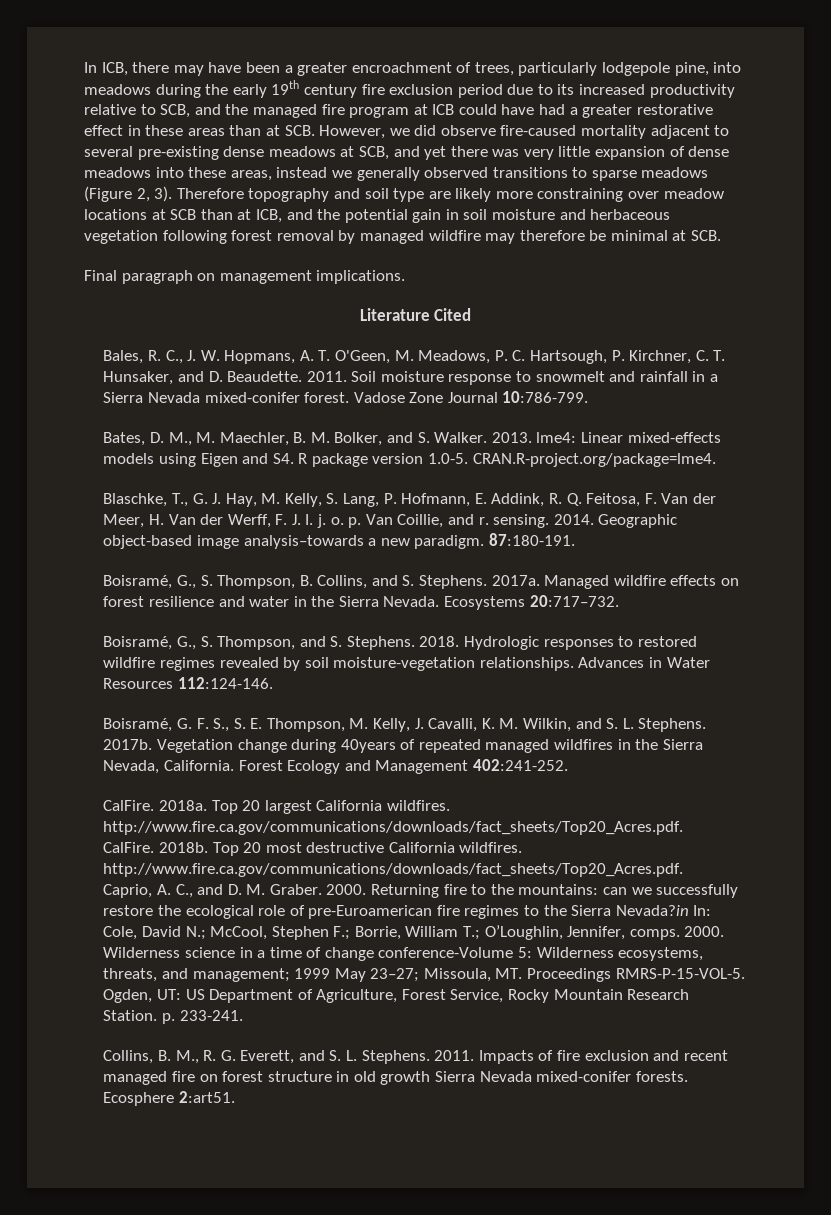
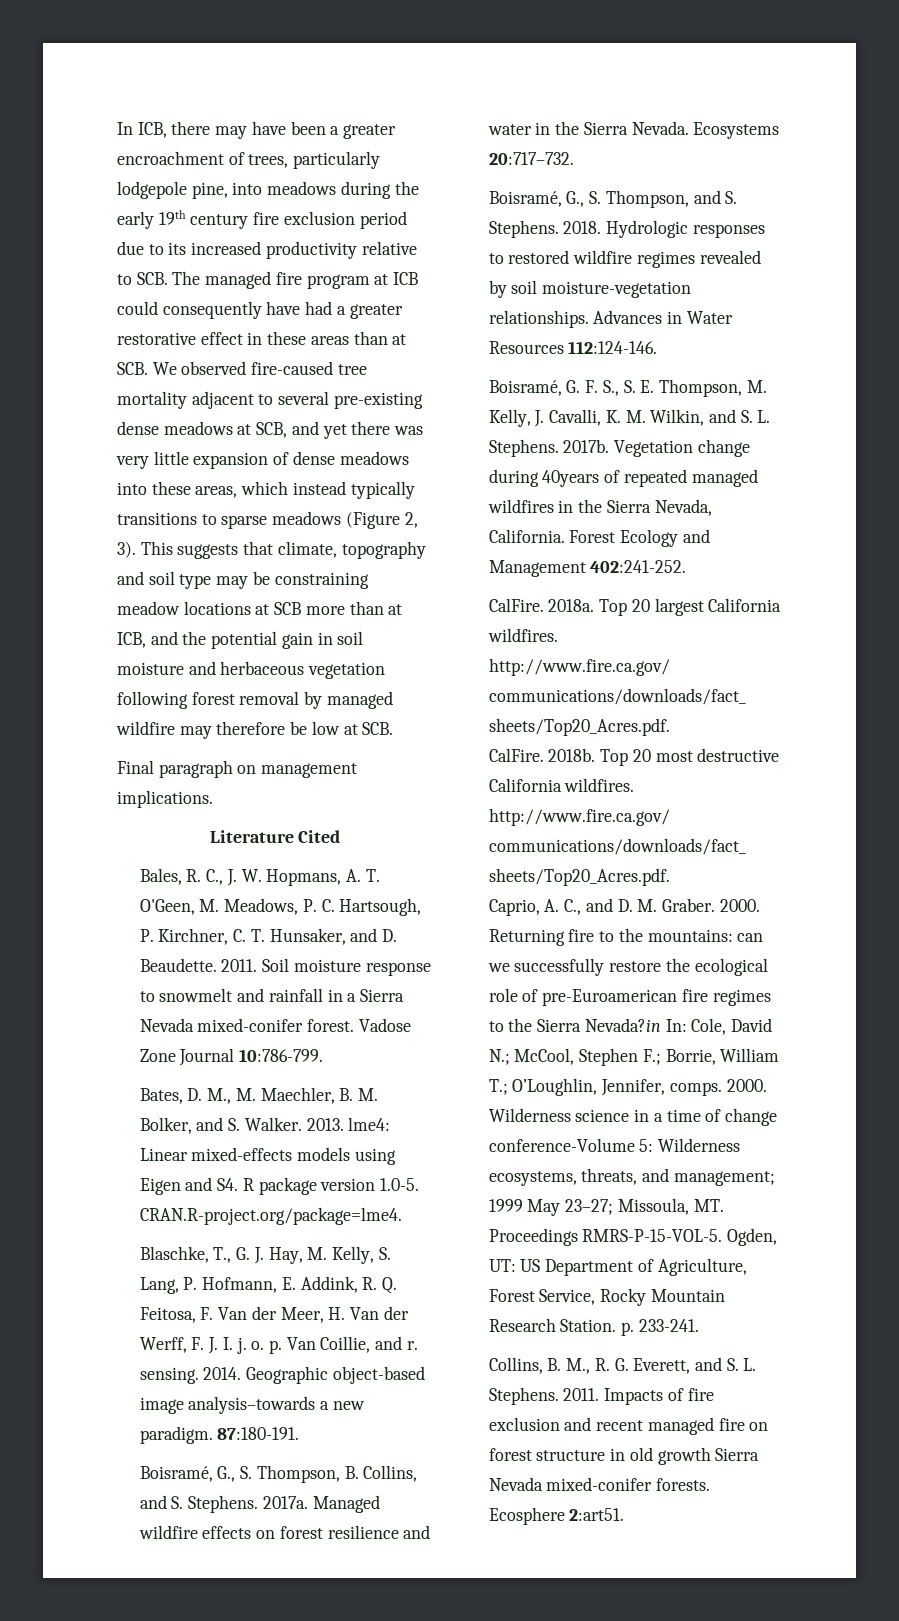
- In ICB, there may have been a greater encroachment of trees, particularly lodgepole pine, into meadows during the early 19th century fire exclusion period due to its increased productivity relative to SCB, and the managed fire program at ICB could have had a greater restorative effect in these areas than at SCB. However, we did observe fire-caused mortality adjacent to several pre-existing dense meadows at SCB, and yet there was very little expansion of dense meadows into these areas, instead we generally observed transitions to sparse meadows (Figure 2, 3).
+ In ICB, there may have been a greater encroachment of trees, particularly lodgepole pine, into meadows during the early 19th century fire exclusion period due to its increased productivity relative to SCB. The managed fire program at ICB could consequently have had a greater restorative effect in these areas than at SCB. We observed fire-caused tree mortality adjacent to several pre-existing dense meadows at SCB, and yet there was very little expansion of dense meadows into these areas, which instead typically transitions to sparse meadows (Figure 2, 3).
- Therefore topography and soil type are likely more constraining over meadow locations at SCB than at ICB, and the potential gain in soil moisture and herbaceous vegetation following forest removal by managed wildfire may therefore be minimal at SCB.
+ This suggests that climate, topography and soil type may be constraining meadow locations at SCB more than at ICB, and the potential gain in soil moisture and herbaceous vegetation following forest removal by managed wildfire may therefore be low at SCB.

